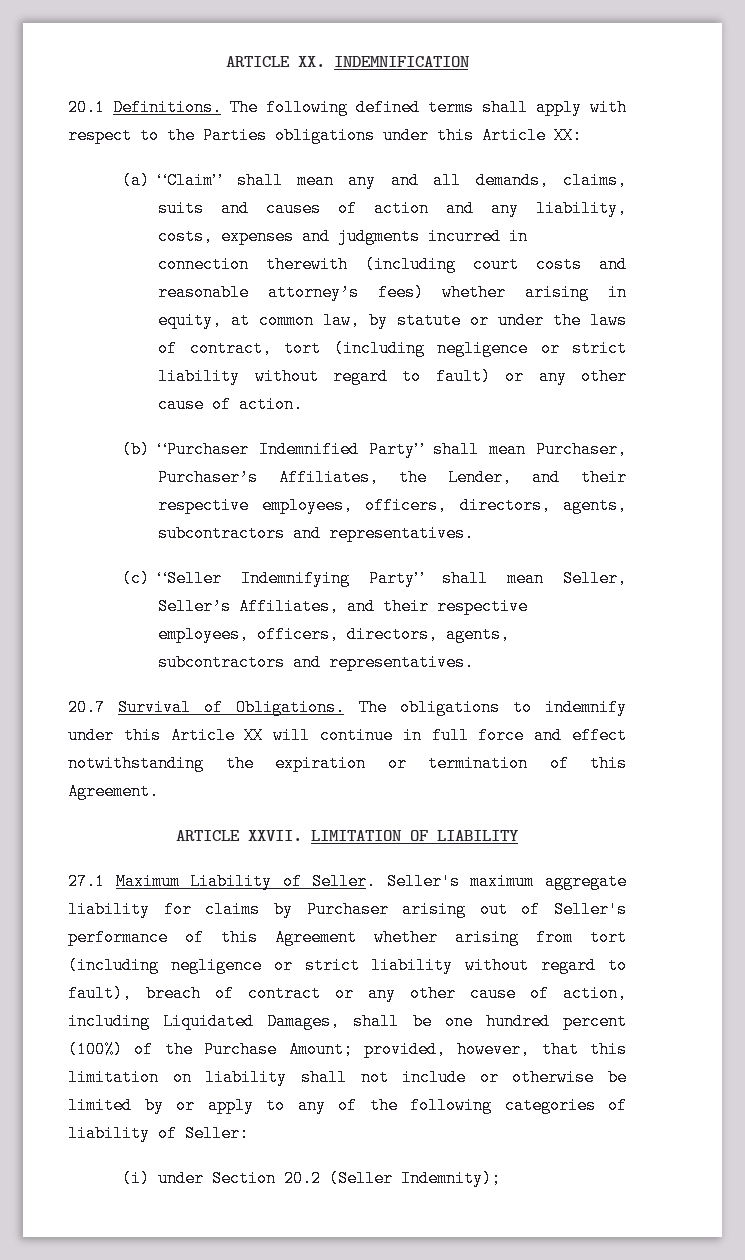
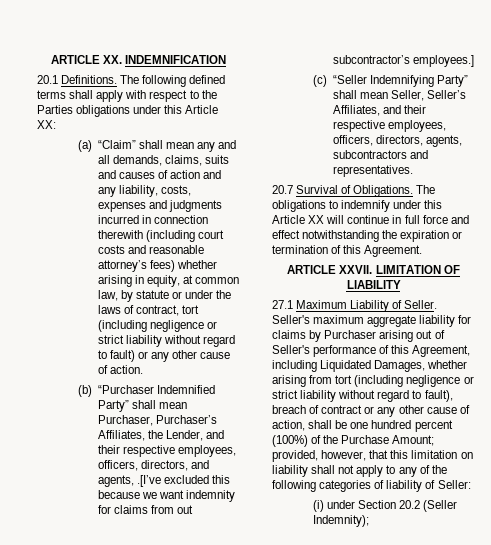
- (b) “Purchaser Indemnified Party” shall mean Purchaser, Purchaser’s Affiliates, the Lender, and their respective employees, officers, directors, agents, subcontractors and representatives.
+ (b) “Purchaser Indemnified Party” shall mean Purchaser, Purchaser’s Affiliates, the Lender, and their respective employees, officers, directors, and agents, .[I’ve excluded this because we want indemnity for claims from out subcontractor’s employees.]
- Seller's maximum aggregate liability for claims by Purchaser arising out of Seller's performance of this Agreement whether arising from tort (including negligence or strict liability without regard to fault), breach of contract or any other cause of action, including Liquidated Damages, shall be one hundred percent (100%) of the Purchase Amount;
+ Seller's maximum aggregate liability for claims by Purchaser arising out of Seller's performance of this Agreement, including Liquidated Damages, whether arising from tort (including negligence or strict liability without regard to fault), breach of contract or any other cause of action, shall be one hundred percent (100%) of the Purchase Amount;
- provided, however, that this limitation on liability shall not include or otherwise be limited by or apply to any of the following categories of liability of Seller:
+ provided, however, that this limitation on liability shall not apply to any of the following categories of liability of Seller:

